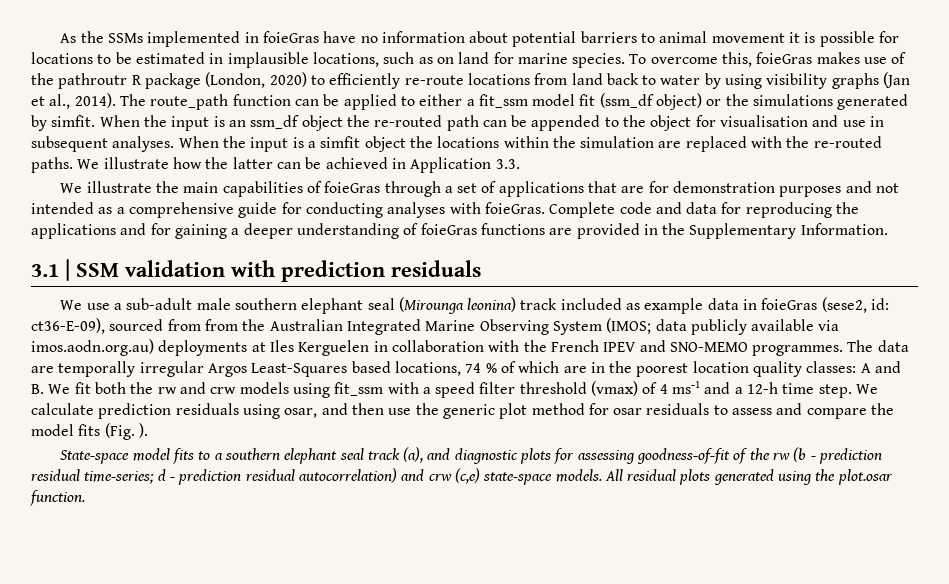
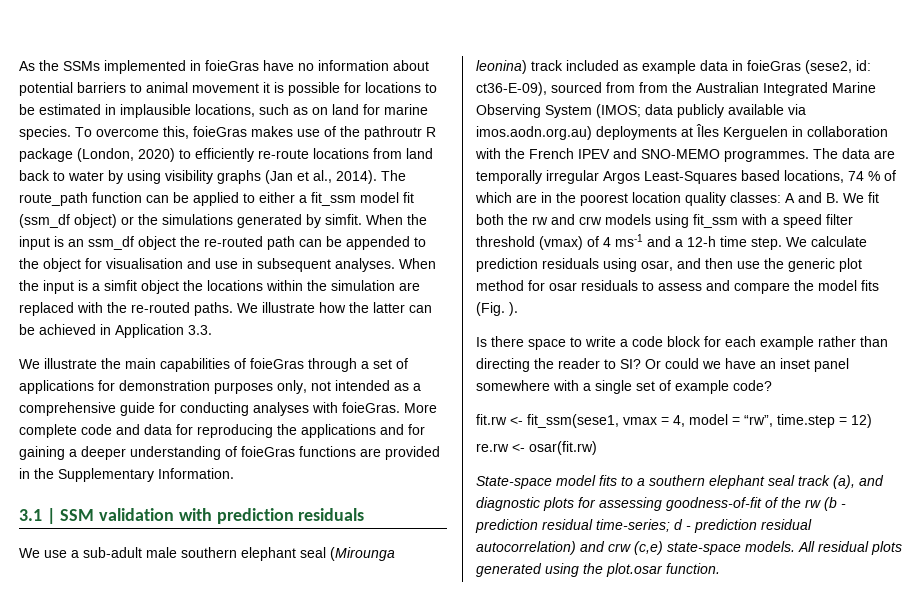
- We illustrate the main capabilities of foieGras through a set of applications that are for demonstration purposes and not intended as a comprehensive guide for conducting analyses with foieGras.
+ We illustrate the main capabilities of foieGras through a set of applications for demonstration purposes only, not intended as a comprehensive guide for conducting analyses with foieGras.
- Complete code and data for reproducing the applications and for gaining a deeper understanding of foieGras functions are provided in the Supplementary Information.
+ More complete code and data for reproducing the applications and for gaining a deeper understanding of foieGras functions are provided in the Supplementary Information.
- We use a sub-adult male southern elephant seal (Mirounga leonina) track included as example data in foieGras (sese2, id: ct36-E-09), sourced from from the Australian Integrated Marine Observing System (IMOS; data publicly available via imos.aodn.org.au) deployments at Iles Kerguelen in collaboration with the French IPEV and SNO-MEMO programmes.
+ We use a sub-adult male southern elephant seal (Mirounga leonina) track included as example data in foieGras (sese2, id: ct36-E-09), sourced from from the Australian Integrated Marine Observing System (IMOS; data publicly available via imos.aodn.org.au) deployments at Îles Kerguelen in collaboration with the French IPEV and SNO-MEMO programmes.
+ Is there space to write a code block for each example rather than directing the reader to SI? Or could we have an inset panel somewhere with a single set of example code?
+ fit.rw <- fit_ssm(sese1, vmax = 4, model = “rw”, time.step = 12)
+ re.rw <- osar(fit.rw)

